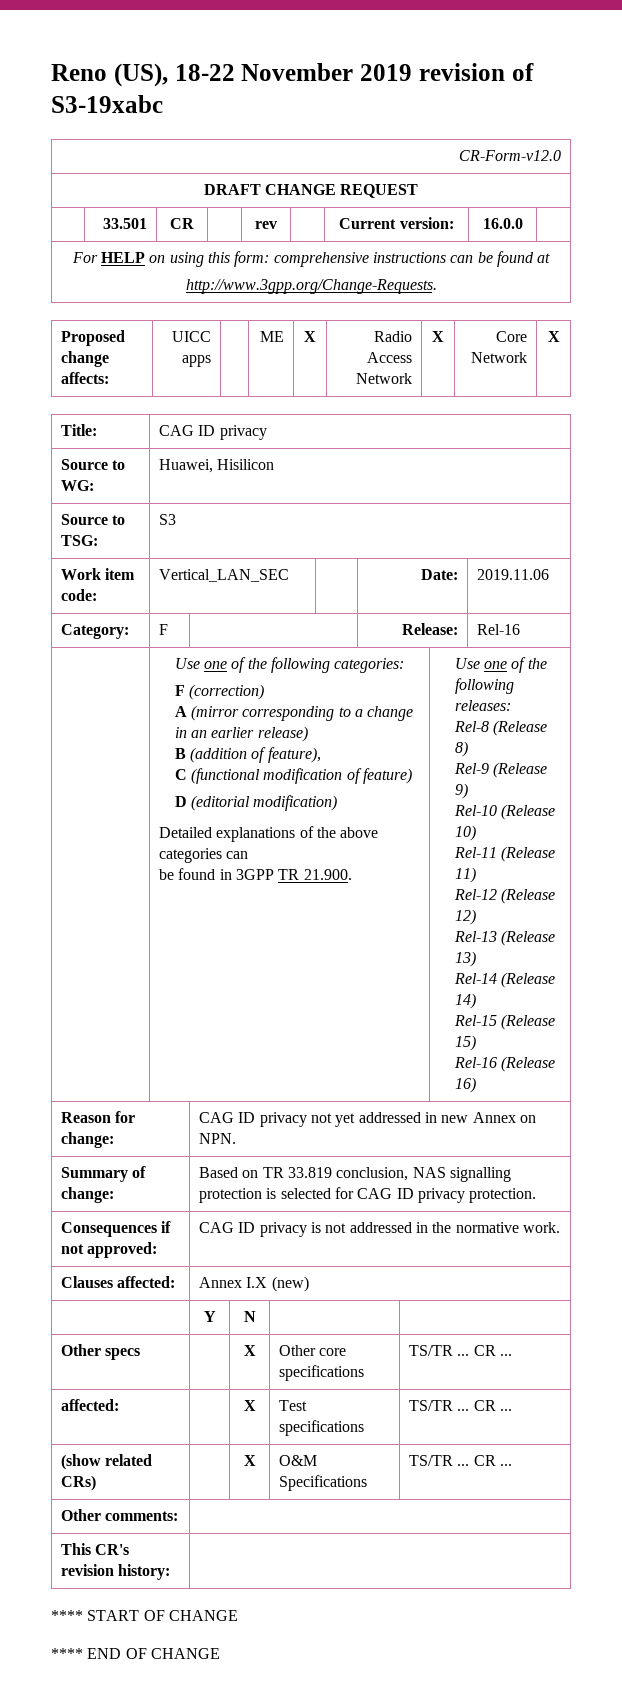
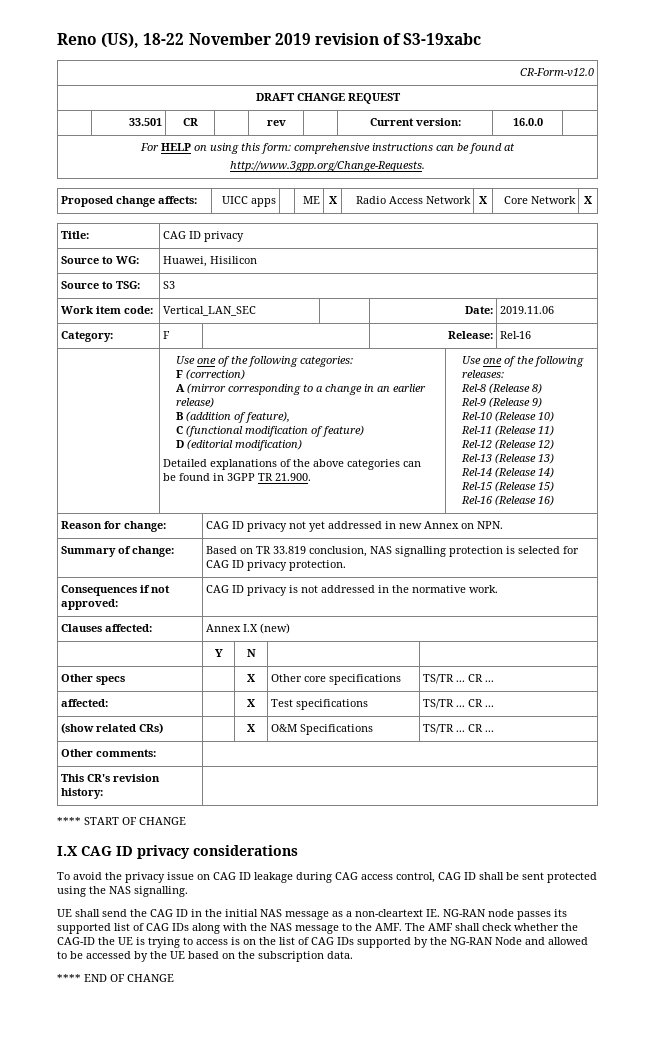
+ I.X CAG ID privacy considerations
+ To avoid the privacy issue on CAG ID leakage during CAG access control, CAG ID shall be sent protected using the NAS signalling.
+ UE shall send the CAG ID in the initial NAS message as a non-cleartext IE. NG-RAN node passes its supported list of CAG IDs along with the NAS message to the AMF. The AMF shall check whether the CAG-ID the UE is trying to access is on the list of CAG IDs supported by the NG-RAN Node and allowed to be accessed by the UE based on the subscription data.

